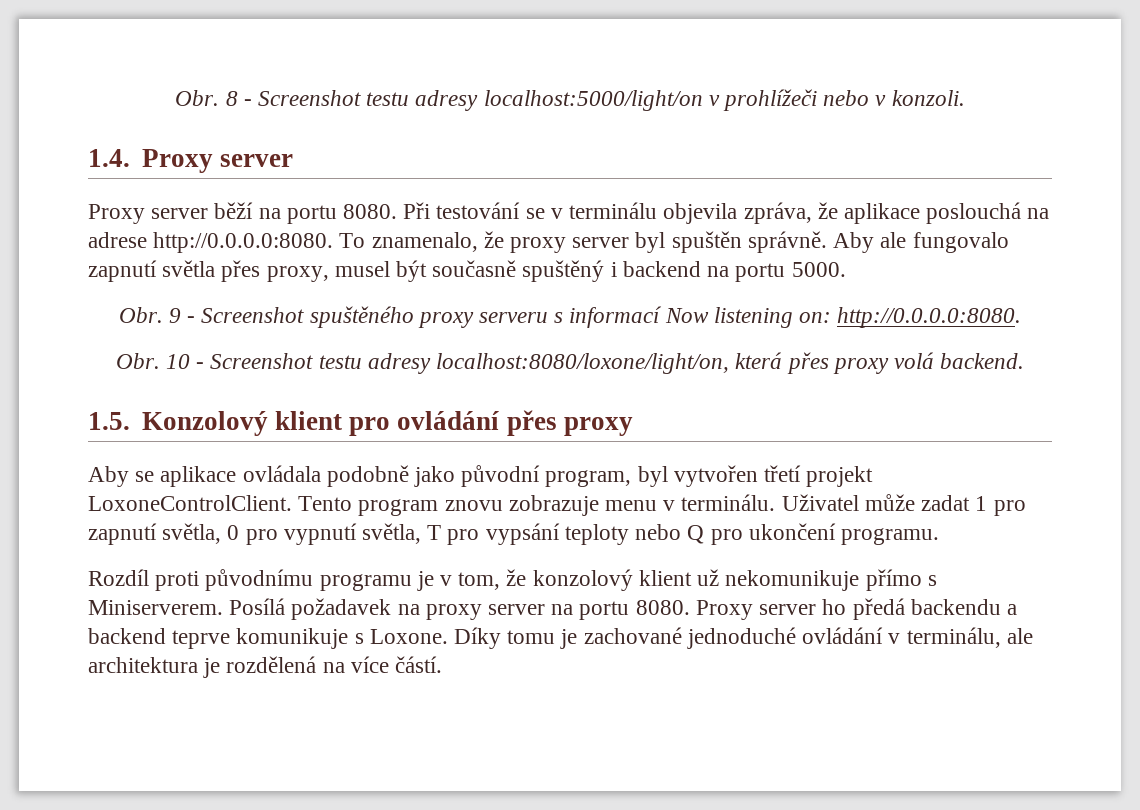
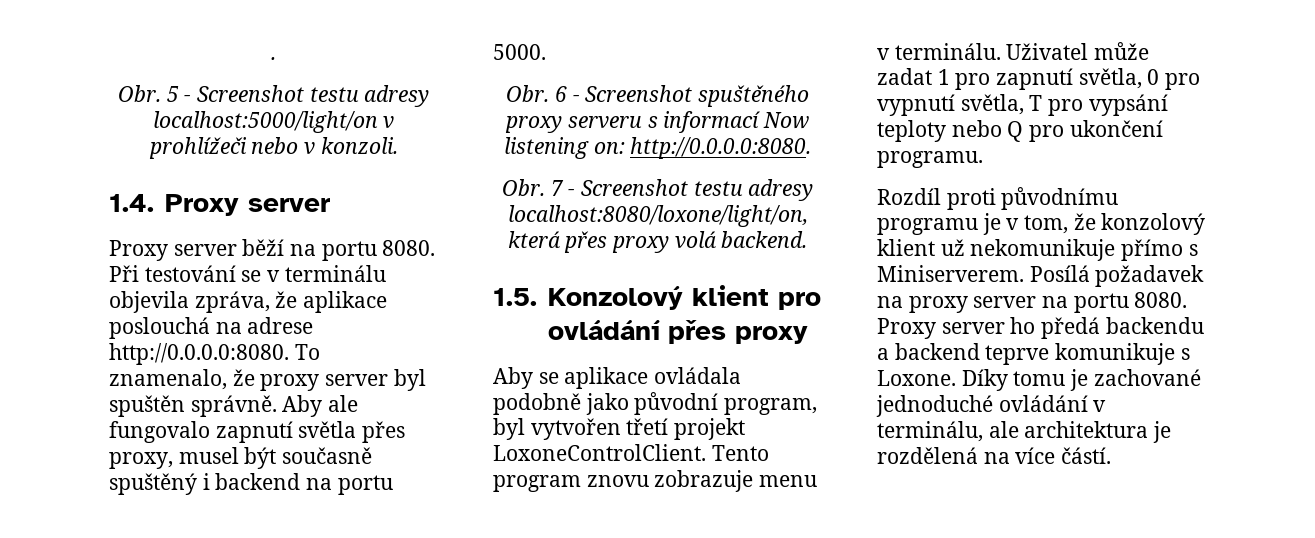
- Obr. 8 - Screenshot testu adresy localhost:5000/light/on v prohlížeči nebo v konzoli.
+ .
+ Obr. 5 - Screenshot testu adresy localhost:5000/light/on v prohlížeči nebo v konzoli.
- Obr. 9 - Screenshot spuštěného proxy serveru s informací Now listening on: http://0.0.0.0:8080.
+ Obr. 6 - Screenshot spuštěného proxy serveru s informací Now listening on: http://0.0.0.0:8080.
- Obr. 10 - Screenshot testu adresy localhost:8080/loxone/light/on, která přes proxy volá backend.
+ Obr. 7 - Screenshot testu adresy localhost:8080/loxone/light/on, která přes proxy volá backend.

